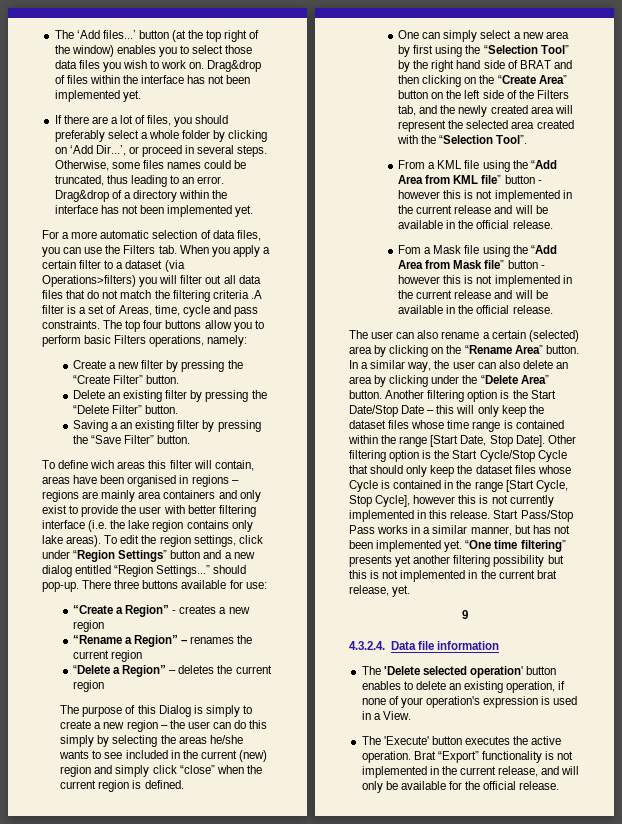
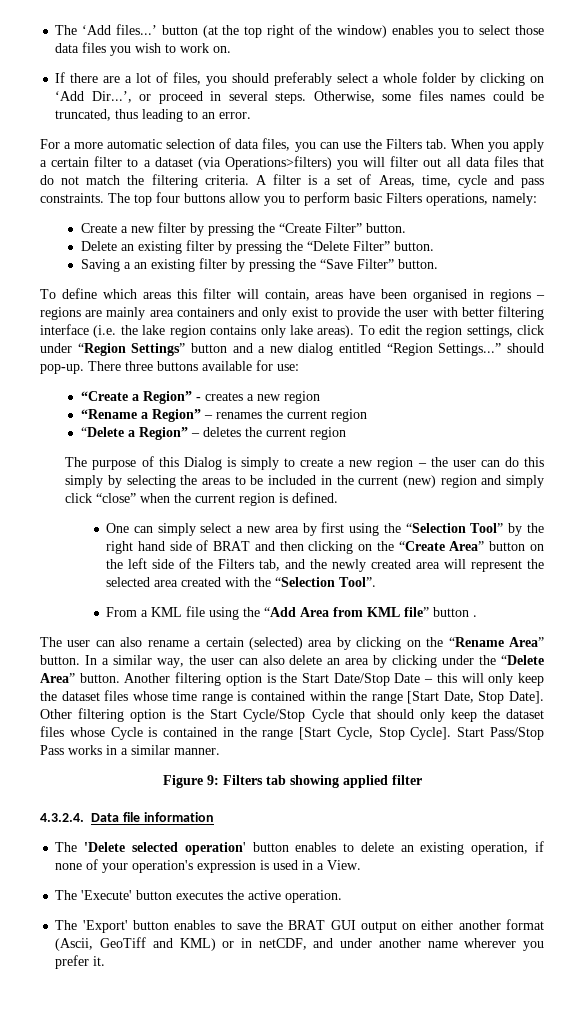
- Drag&drop of files within the interface has not been implemented yet.
- Drag&drop of a directory within the interface has not been implemented yet.
- For a more automatic selection of data files, you can use the Filters tab. When you apply a certain filter to a dataset (via Operations>filters) you will filter out all data files that do not match the filtering criteria .A filter is a set of Areas, time, cycle and pass constraints.
+ For a more automatic selection of data files, you can use the Filters tab. When you apply a certain filter to a dataset (via Operations>filters) you will filter out all data files that do not match the filtering criteria. A filter is a set of Areas, time, cycle and pass constraints.
- To define wich areas this filter will contain, areas have been organised in regions – regions are mainly area containers and only exist to provide the user with better filtering interface (i.e. the lake region contains only lake areas).
+ To define which areas this filter will contain, areas have been organised in regions – regions are mainly area containers and only exist to provide the user with better filtering interface (i.e. the lake region contains only lake areas).
- The purpose of this Dialog is simply to create a new region – the user can do this simply by selecting the areas he/she wants to see included in the current (new) region and simply click “close” when the current region is defined.
+ The purpose of this Dialog is simply to create a new region – the user can do this simply by selecting the areas to be included in the current (new) region and simply click “close” when the current region is defined.
- From a KML file using the “Add Area from KML file” button - however this is not implemented in the current release and will be available in the official release.
- Fom a Mask file using the “Add Area from Mask file” button - however this is not implemented in the current release and will be available in the official release.
+ From a KML file using the “Add Area from KML file” button .
- Other filtering option is the Start Cycle/Stop Cycle that should only keep the dataset files whose Cycle is contained in the range [Start Cycle, Stop Cycle], however this is not currently implemented in this release.
+ Other filtering option is the Start Cycle/Stop Cycle that should only keep the dataset files whose Cycle is contained in the range [Start Cycle, Stop Cycle].
- Start Pass/Stop Pass works in a similar manner, but has not been implemented yet. “One time filtering” presents yet another filtering possibility but this is not implemented in the current brat release, yet.
- 9
+ Start Pass/Stop Pass works in a similar manner.
+ Figure 9: Filters tab showing applied filter
- The 'Execute' button executes the active operation. Brat “Export” functionality is not implemented in the current release, and will only be available for the official release.
+ The 'Execute' button executes the active operation.
+ The 'Export' button enables to save the BRAT GUI output on either another format (Ascii, GeoTiff and KML) or in netCDF, and under another name wherever you prefer it.

